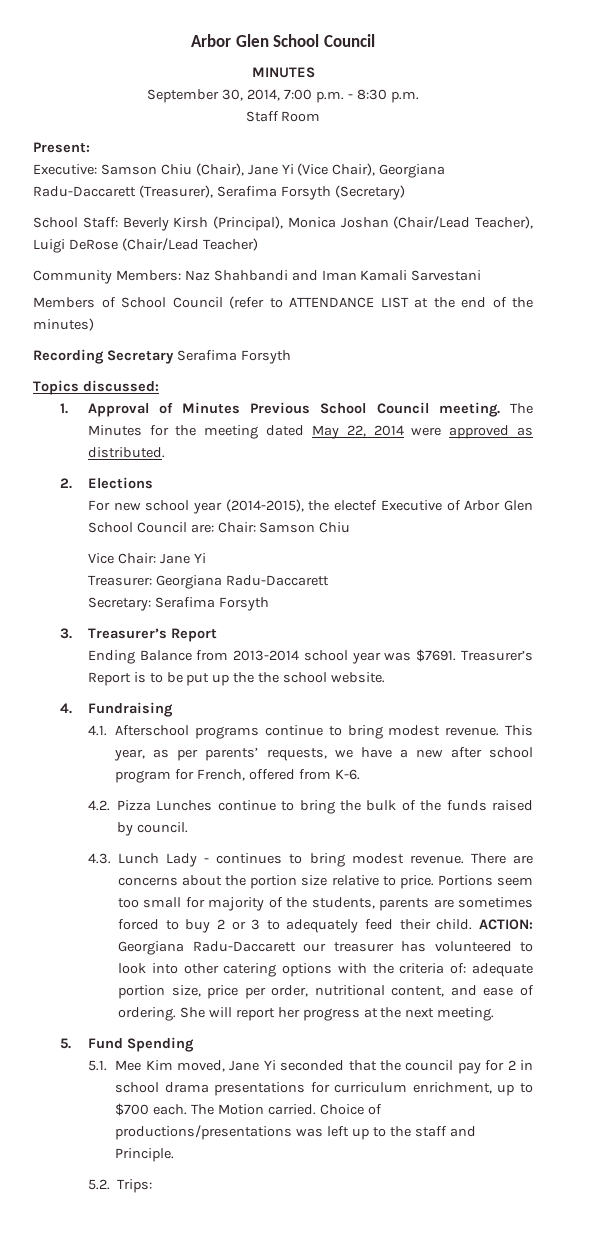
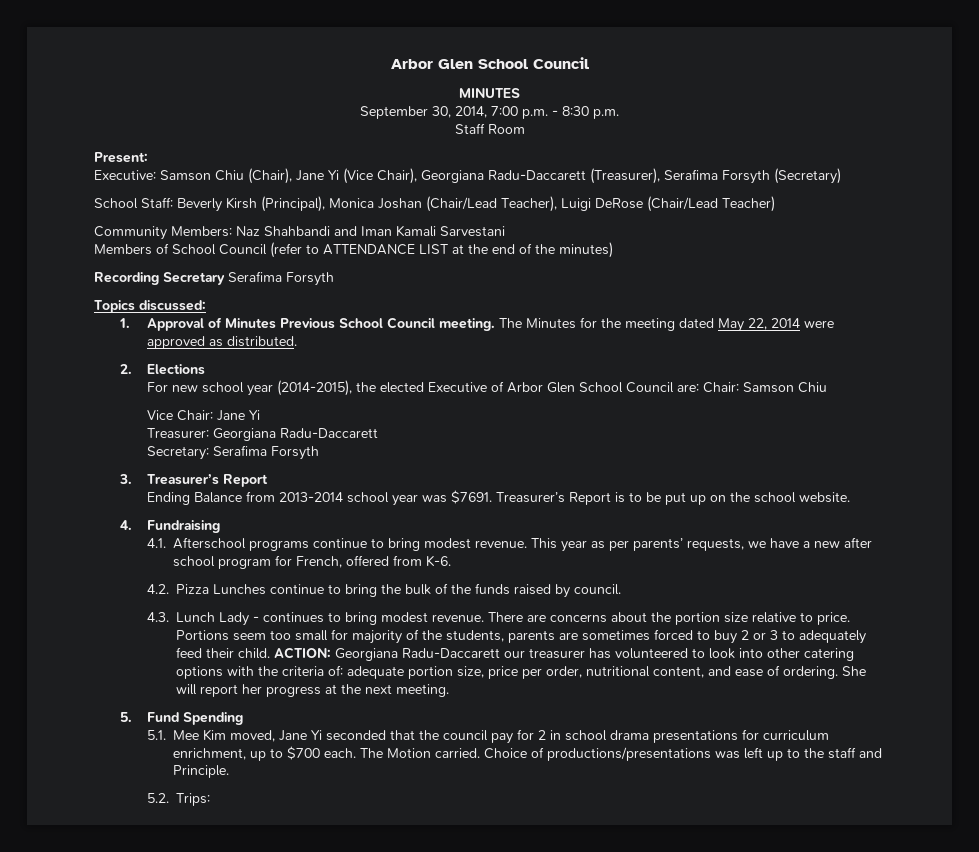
- For new school year (2014-2015), the electef Executive of Arbor Glen School Council are: Chair: Samson Chiu
+ For new school year (2014-2015), the elected Executive of Arbor Glen School Council are: Chair: Samson Chiu
- Treasurer’s Report is to be put up the the school website.
+ Treasurer’s Report is to be put up on the school website.
- This year, as per parents’ requests, we have a new after school program for French, offered from K-6.
+ This year as per parents’ requests, we have a new after school program for French, offered from K-6.

